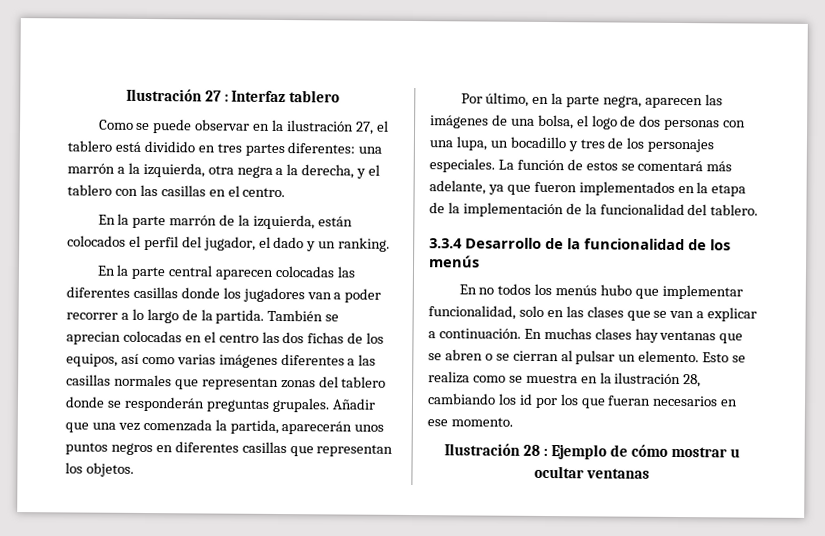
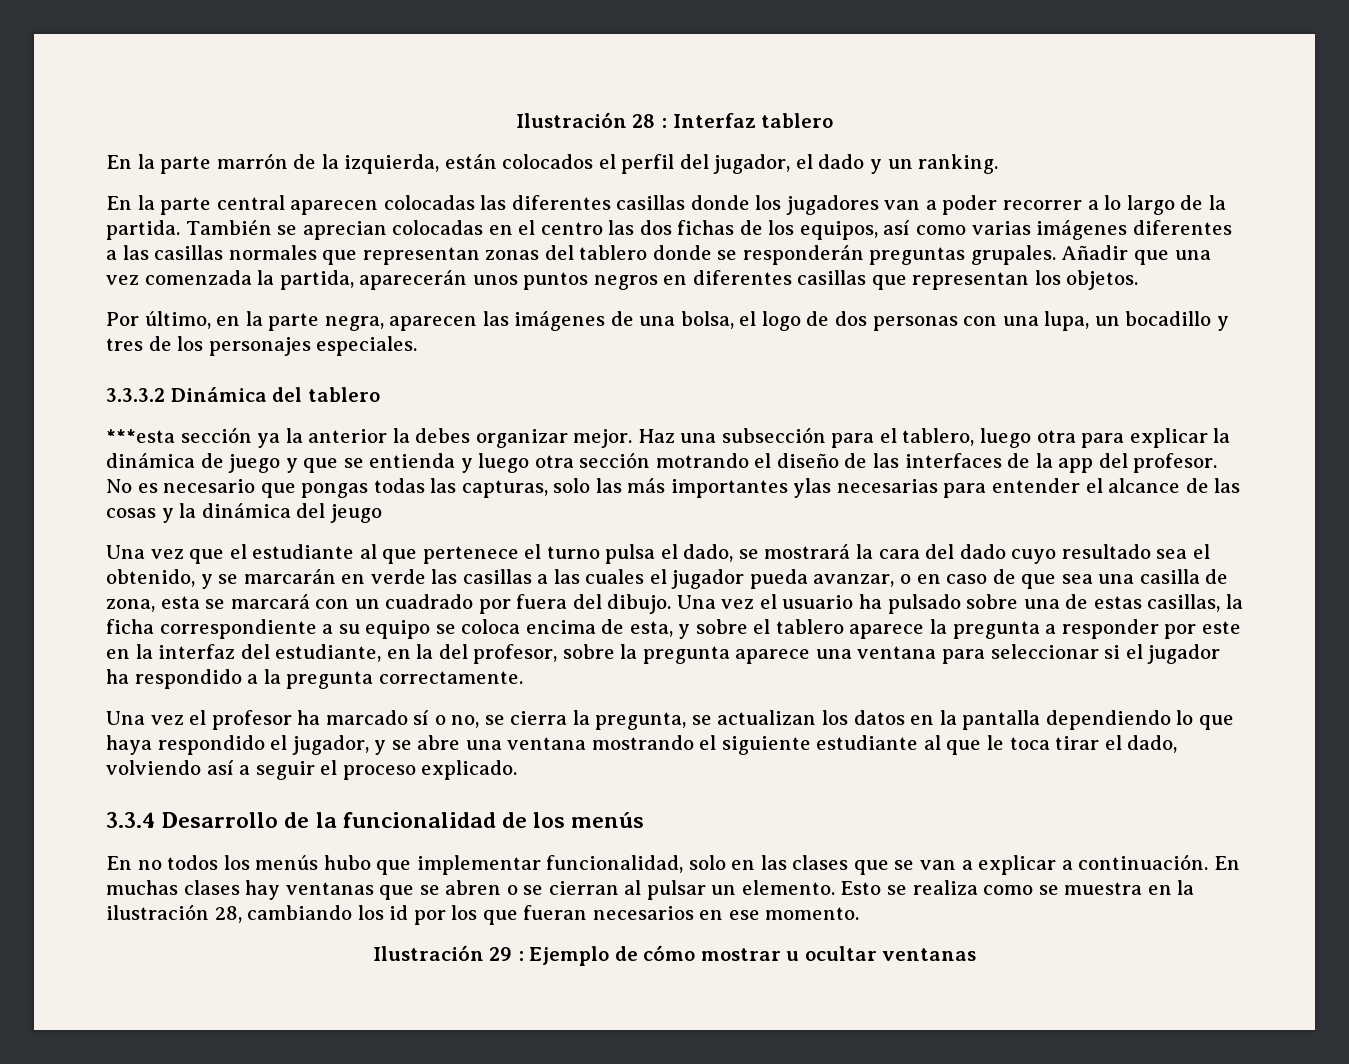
- Ilustración 27 : Interfaz tablero
+ Ilustración 28 : Interfaz tablero
- Como se puede observar en la ilustración 27, el tablero está dividido en tres partes diferentes: una marrón a la izquierda, otra negra a la derecha, y el tablero con las casillas en el centro.
- Por último, en la parte negra, aparecen las imágenes de una bolsa, el logo de dos personas con una lupa, un bocadillo y tres de los personajes especiales. La función de estos se comentará más adelante, ya que fueron implementados en la etapa de la implementación de la funcionalidad del tablero.
+ Por último, en la parte negra, aparecen las imágenes de una bolsa, el logo de dos personas con una lupa, un bocadillo y tres de los personajes especiales.
+ 3.3.3.2 Dinámica del tablero
+ ***esta sección ya la anterior la debes organizar mejor. Haz una subsección para el tablero, luego otra para explicar la dinámica de juego y que se entienda y luego otra sección motrando el diseño de las interfaces de la app del profesor. No es necesario que pongas todas las capturas, solo las más importantes ylas necesarias para entender el alcance de las cosas y la dinámica del jeugo
+ Una vez que el estudiante al que pertenece el turno pulsa el dado, se mostrará la cara del dado cuyo resultado sea el obtenido, y se marcarán en verde las casillas a las cuales el jugador pueda avanzar, o en caso de que sea una casilla de zona, esta se marcará con un cuadrado por fuera del dibujo. Una vez el usuario ha pulsado sobre una de estas casillas, la ficha correspondiente a su equipo se coloca encima de esta, y sobre el tablero aparece la pregunta a responder por este en la interfaz del estudiante, en la del profesor, sobre la pregunta aparece una ventana para seleccionar si el jugador ha respondido a la pregunta correctamente.
+ Una vez el profesor ha marcado sí o no, se cierra la pregunta, se actualizan los datos en la pantalla dependiendo lo que haya respondido el jugador, y se abre una ventana mostrando el siguiente estudiante al que le toca tirar el dado, volviendo así a seguir el proceso explicado.
- Ilustración 28 : Ejemplo de cómo mostrar u ocultar ventanas
+ Ilustración 29 : Ejemplo de cómo mostrar u ocultar ventanas

